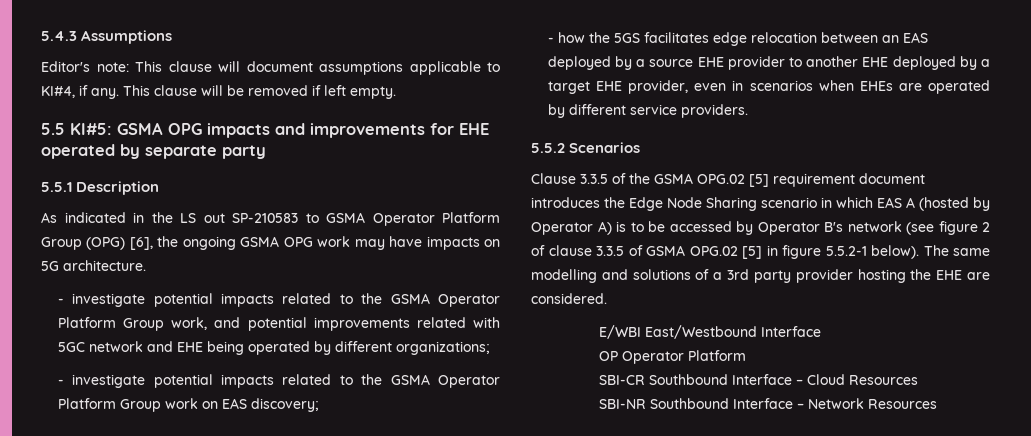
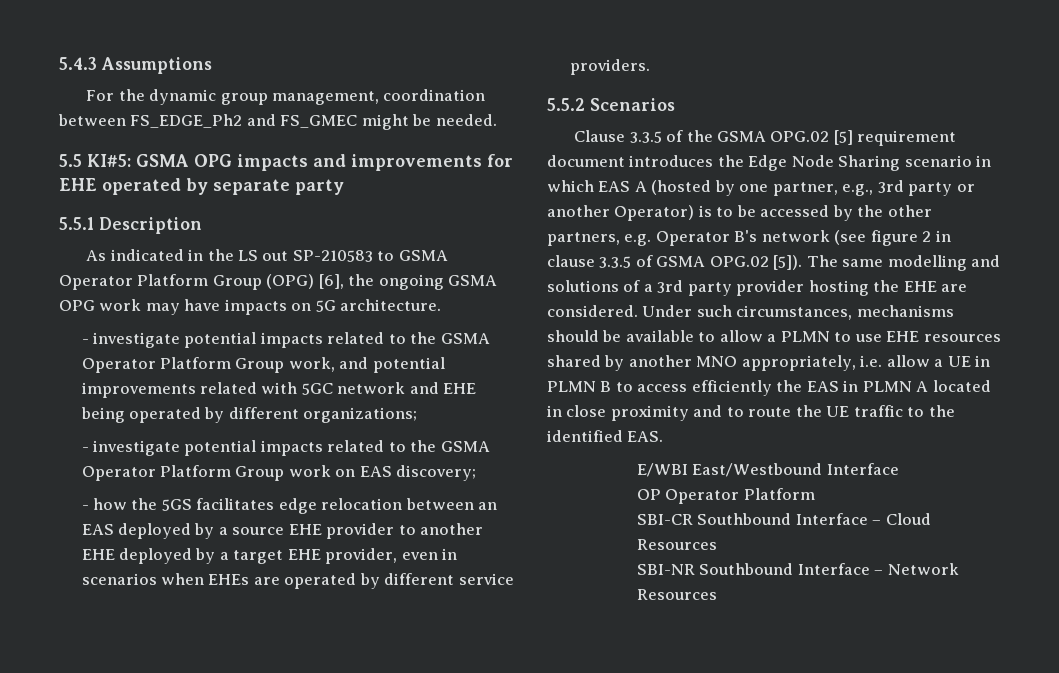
- Editor's note: This clause will document assumptions applicable to KI#4, if any. This clause will be removed if left empty.
+ For the dynamic group management, coordination between FS_EDGE_Ph2 and FS_GMEC might be needed.
- Clause 3.3.5 of the GSMA OPG.02 [5] requirement document introduces the Edge Node Sharing scenario in which EAS A (hosted by Operator A) is to be accessed by Operator B's network (see figure 2 of clause 3.3.5 of GSMA OPG.02 [5] in figure 5.5.2-1 below).
+ Clause 3.3.5 of the GSMA OPG.02 [5] requirement document introduces the Edge Node Sharing scenario in which EAS A (hosted by one partner, e.g., 3rd party or another Operator) is to be accessed by the other partners, e.g. Operator B's network (see figure 2 in clause 3.3.5 of GSMA OPG.02 [5]).
+ Under such circumstances, mechanisms should be available to allow a PLMN to use EHE resources shared by another MNO appropriately, i.e. allow a UE in PLMN B to access efficiently the EAS in PLMN A located in close proximity and to route the UE traffic to the identified EAS.

